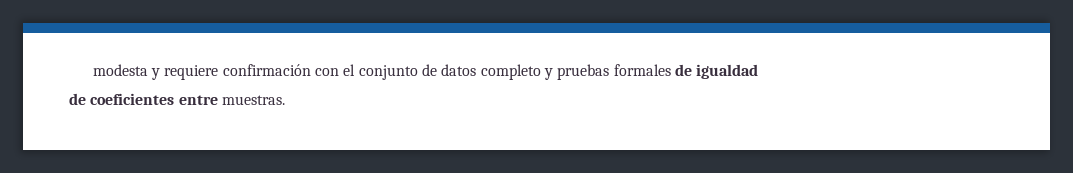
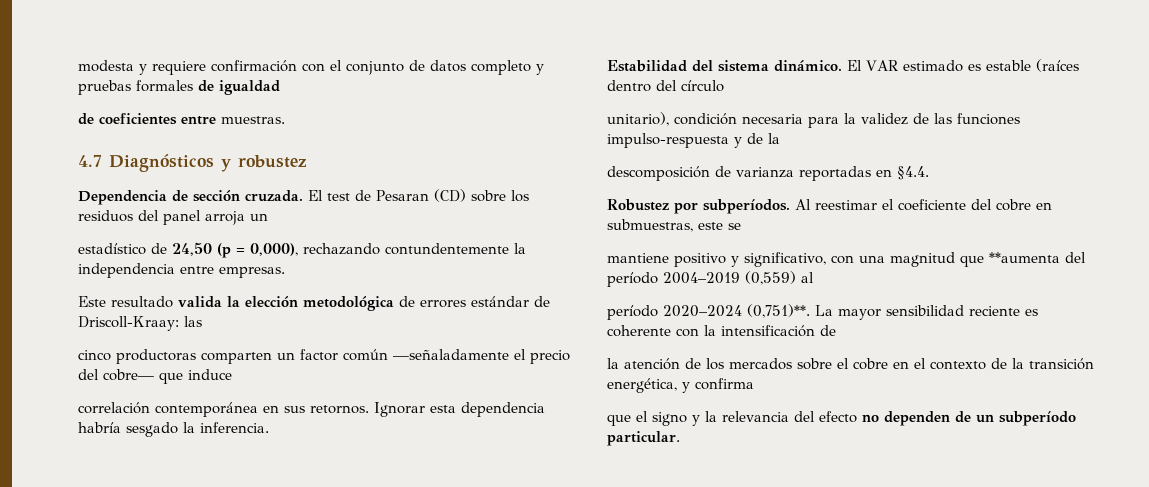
+ 4.7 Diagnósticos y robustez
+ Dependencia de sección cruzada. El test de Pesaran (CD) sobre los residuos del panel arroja un
+ estadístico de 24,50 (p = 0,000), rechazando contundentemente la independencia entre empresas.
+ Este resultado valida la elección metodológica de errores estándar de Driscoll-Kraay: las
+ cinco productoras comparten un factor común —señaladamente el precio del cobre— que induce
+ correlación contemporánea en sus retornos. Ignorar esta dependencia habría sesgado la inferencia.
+ Estabilidad del sistema dinámico. El VAR estimado es estable (raíces dentro del círculo
+ unitario), condición necesaria para la validez de las funciones impulso-respuesta y de la
+ descomposición de varianza reportadas en §4.4.
+ Robustez por subperíodos. Al reestimar el coeficiente del cobre en submuestras, este se
+ mantiene positivo y significativo, con una magnitud que **aumenta del período 2004–2019 (0,559) al
+ período 2020–2024 (0,751)**. La mayor sensibilidad reciente es coherente con la intensificación de
+ la atención de los mercados sobre el cobre en el contexto de la transición energética, y confirma
+ que el signo y la relevancia del efecto no dependen de un subperíodo particular.

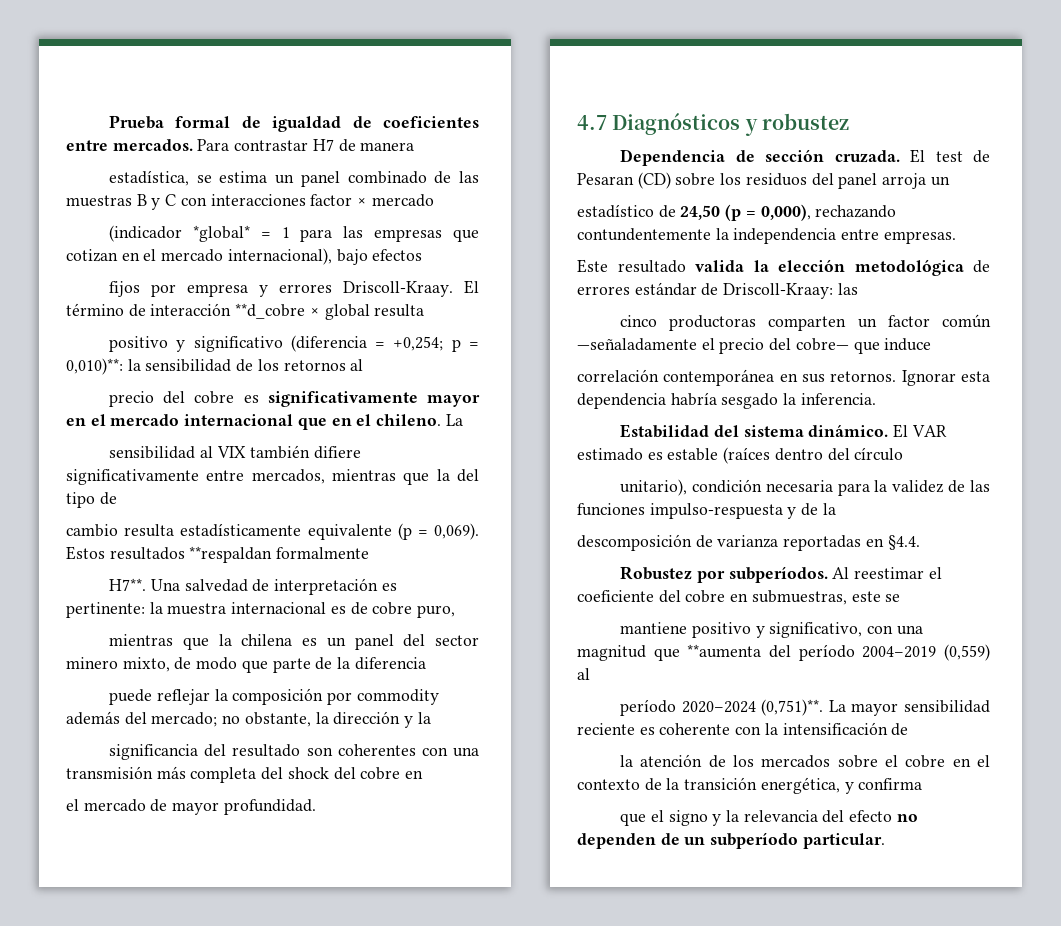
- modesta y requiere confirmación con el conjunto de datos completo y pruebas formales de igualdad
- de coeficientes entre muestras.
+ Prueba formal de igualdad de coeficientes entre mercados. Para contrastar H7 de manera
+ estadística, se estima un panel combinado de las muestras B y C con interacciones factor × mercado
+ (indicador *global* = 1 para las empresas que cotizan en el mercado internacional), bajo efectos
+ fijos por empresa y errores Driscoll-Kraay. El término de interacción **d_cobre × global resulta
+ positivo y significativo (diferencia = +0,254; p = 0,010)**: la sensibilidad de los retornos al
+ precio del cobre es significativamente mayor en el mercado internacional que en el chileno. La
+ sensibilidad al VIX también difiere significativamente entre mercados, mientras que la del tipo de
+ cambio resulta estadísticamente equivalente (p = 0,069). Estos resultados **respaldan formalmente
+ H7**. Una salvedad de interpretación es pertinente: la muestra internacional es de cobre puro,
+ mientras que la chilena es un panel del sector minero mixto, de modo que parte de la diferencia
+ puede reflejar la composición por commodity además del mercado; no obstante, la dirección y la
+ significancia del resultado son coherentes con una transmisión más completa del shock del cobre en
+ el mercado de mayor profundidad.

